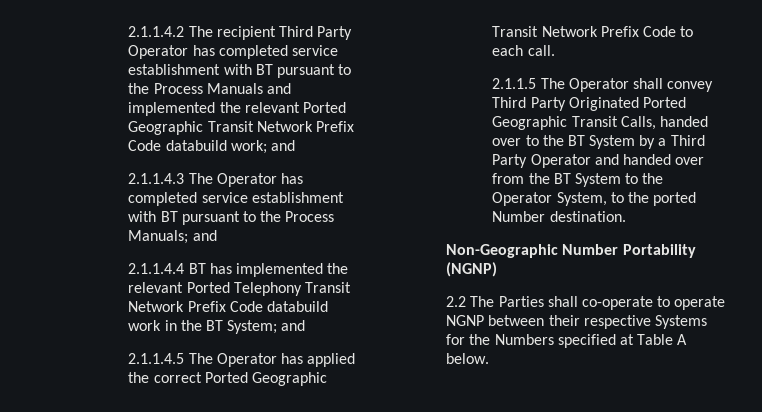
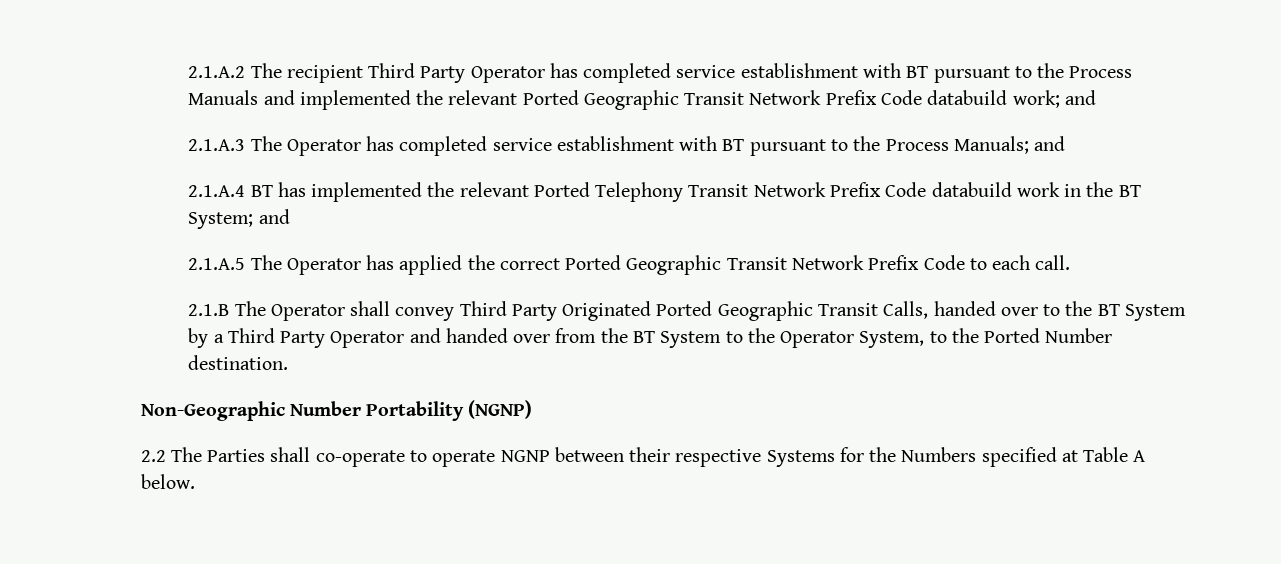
- 2.1.1.4.2 The recipient Third Party Operator has completed service establishment with BT pursuant to the Process Manuals and implemented the relevant Ported Geographic Transit Network Prefix Code databuild work; and
+ 2.1.A.2 The recipient Third Party Operator has completed service establishment with BT pursuant to the Process Manuals and implemented the relevant Ported Geographic Transit Network Prefix Code databuild work; and
- 2.1.1.4.3 The Operator has completed service establishment with BT pursuant to the Process Manuals; and
+ 2.1.A.3 The Operator has completed service establishment with BT pursuant to the Process Manuals; and
- 2.1.1.4.4 BT has implemented the relevant Ported Telephony Transit Network Prefix Code databuild work in the BT System; and
+ 2.1.A.4 BT has implemented the relevant Ported Telephony Transit Network Prefix Code databuild work in the BT System; and
- 2.1.1.4.5 The Operator has applied the correct Ported Geographic Transit Network Prefix Code to each call.
+ 2.1.A.5 The Operator has applied the correct Ported Geographic Transit Network Prefix Code to each call.
- 2.1.1.5 The Operator shall convey Third Party Originated Ported Geographic Transit Calls, handed over to the BT System by a Third Party Operator and handed over from the BT System to the Operator System, to the ported Number destination.
+ 2.1.B The Operator shall convey Third Party Originated Ported Geographic Transit Calls, handed over to the BT System by a Third Party Operator and handed over from the BT System to the Operator System, to the Ported Number destination.

